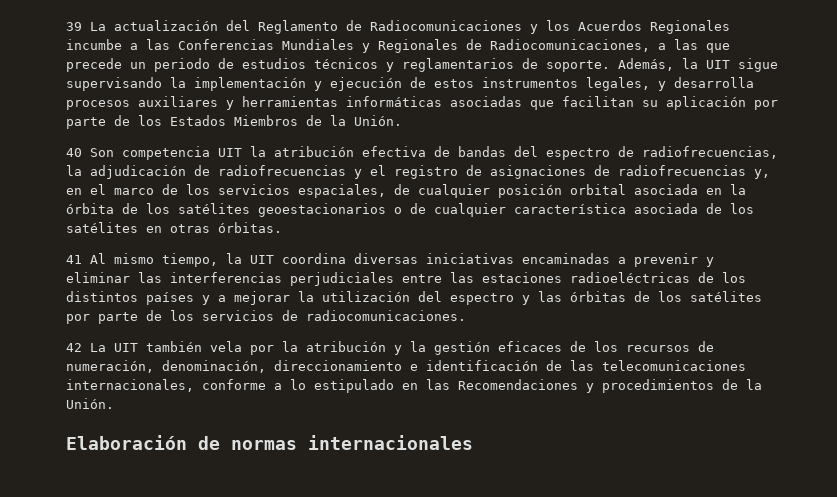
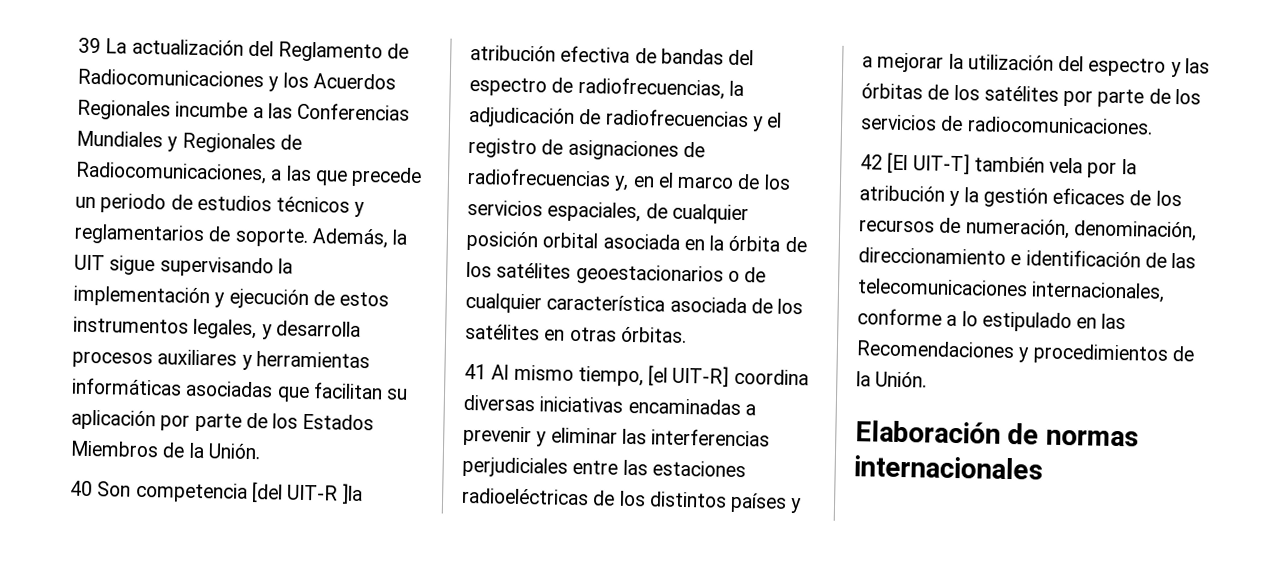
- 40 Son competencia UIT la atribución efectiva de bandas del espectro de radiofrecuencias, la adjudicación de radiofrecuencias y el registro de asignaciones de radiofrecuencias y, en el marco de los servicios espaciales, de cualquier posición orbital asociada en la órbita de los satélites geoestacionarios o de cualquier característica asociada de los satélites en otras órbitas.
+ 40 Son competencia [del UIT-R ]la atribución efectiva de bandas del espectro de radiofrecuencias, la adjudicación de radiofrecuencias y el registro de asignaciones de radiofrecuencias y, en el marco de los servicios espaciales, de cualquier posición orbital asociada en la órbita de los satélites geoestacionarios o de cualquier característica asociada de los satélites en otras órbitas.
- 41 Al mismo tiempo, la UIT coordina diversas iniciativas encaminadas a prevenir y eliminar las interferencias perjudiciales entre las estaciones radioeléctricas de los distintos países y a mejorar la utilización del espectro y las órbitas de los satélites por parte de los servicios de radiocomunicaciones.
+ 41 Al mismo tiempo, [el UIT-R] coordina diversas iniciativas encaminadas a prevenir y eliminar las interferencias perjudiciales entre las estaciones radioeléctricas de los distintos países y a mejorar la utilización del espectro y las órbitas de los satélites por parte de los servicios de radiocomunicaciones.
- 42 La UIT también vela por la atribución y la gestión eficaces de los recursos de numeración, denominación, direccionamiento e identificación de las telecomunicaciones internacionales, conforme a lo estipulado en las Recomendaciones y procedimientos de la Unión.
+ 42 [El UIT-T] también vela por la atribución y la gestión eficaces de los recursos de numeración, denominación, direccionamiento e identificación de las telecomunicaciones internacionales, conforme a lo estipulado en las Recomendaciones y procedimientos de la Unión.

